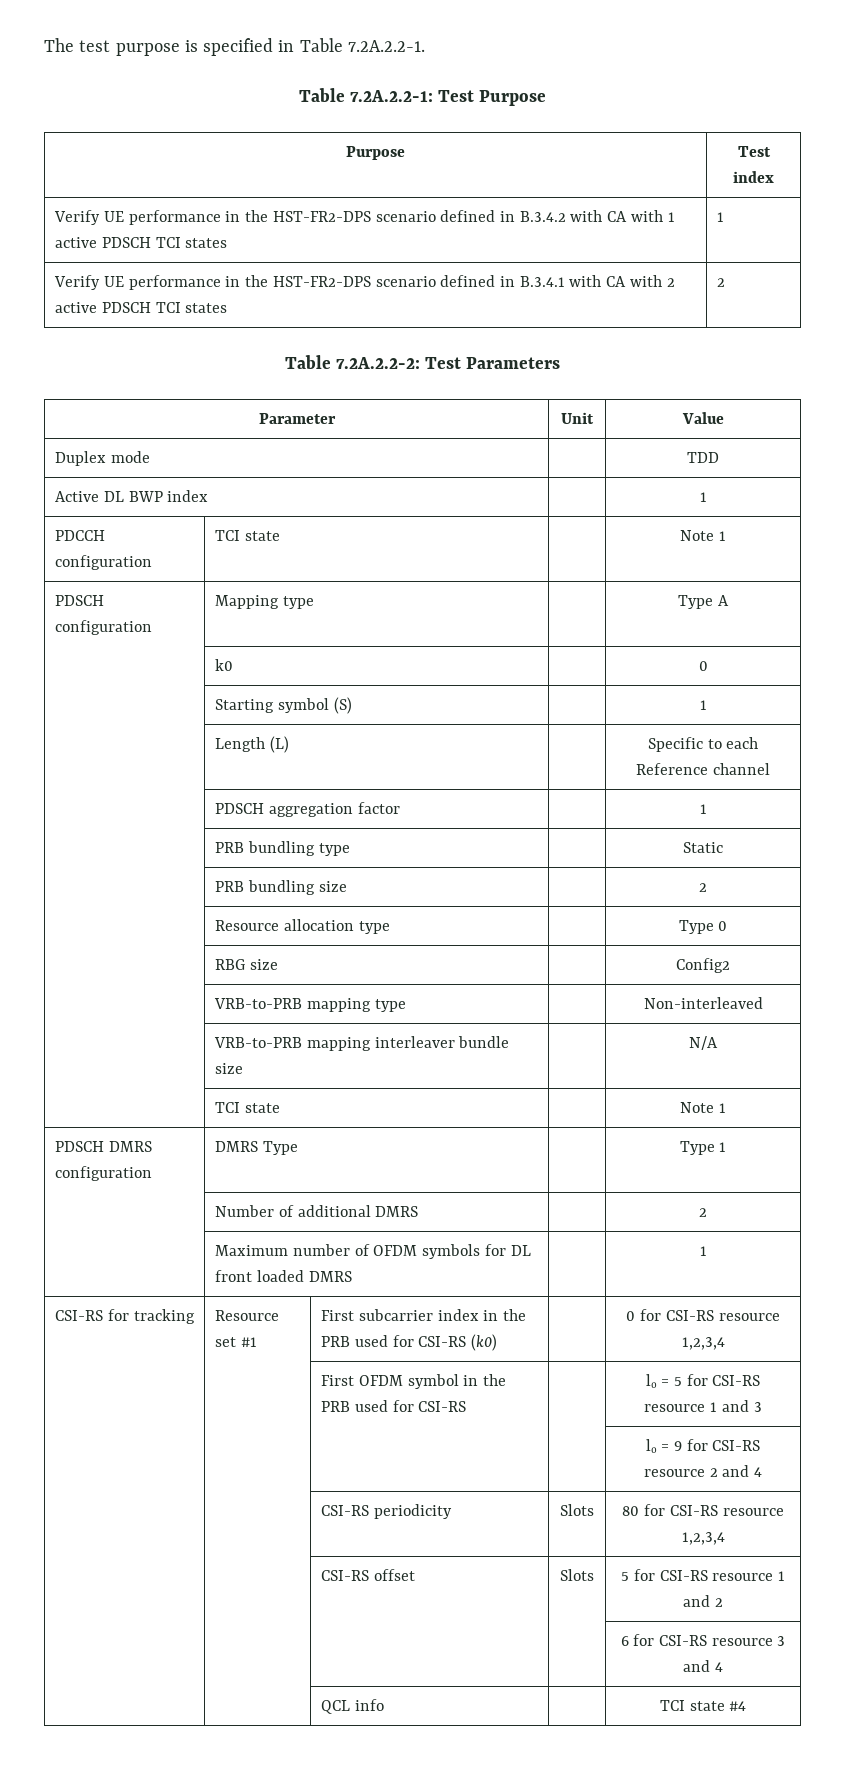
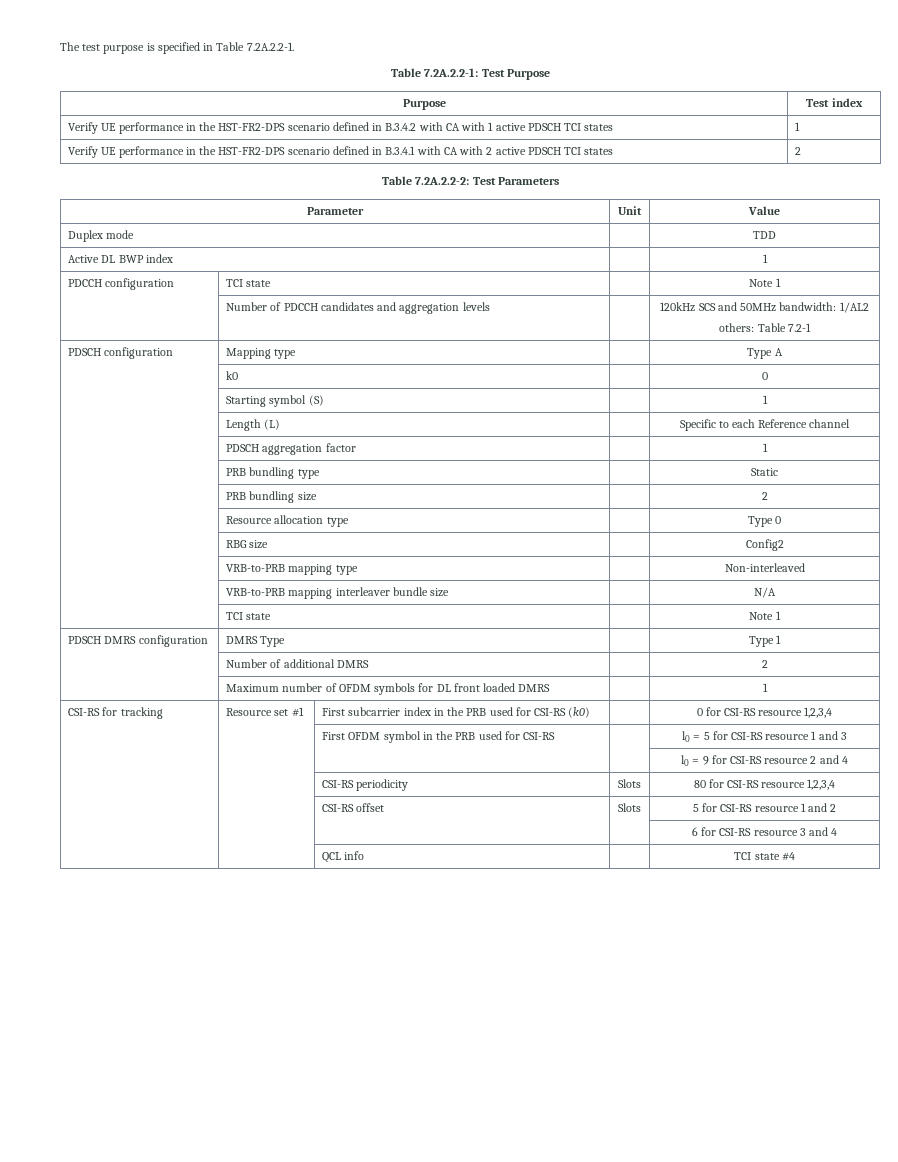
+ | Number of PDCCH candidates and aggregation levels | | 120kHz SCS and 50MHz bandwidth: 1/AL2
+ others: Table 7.2-1

